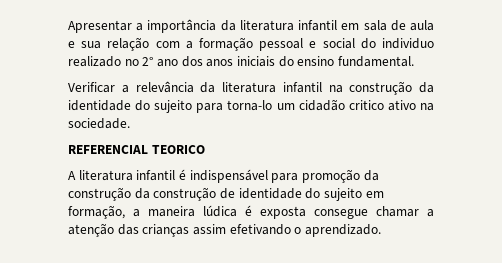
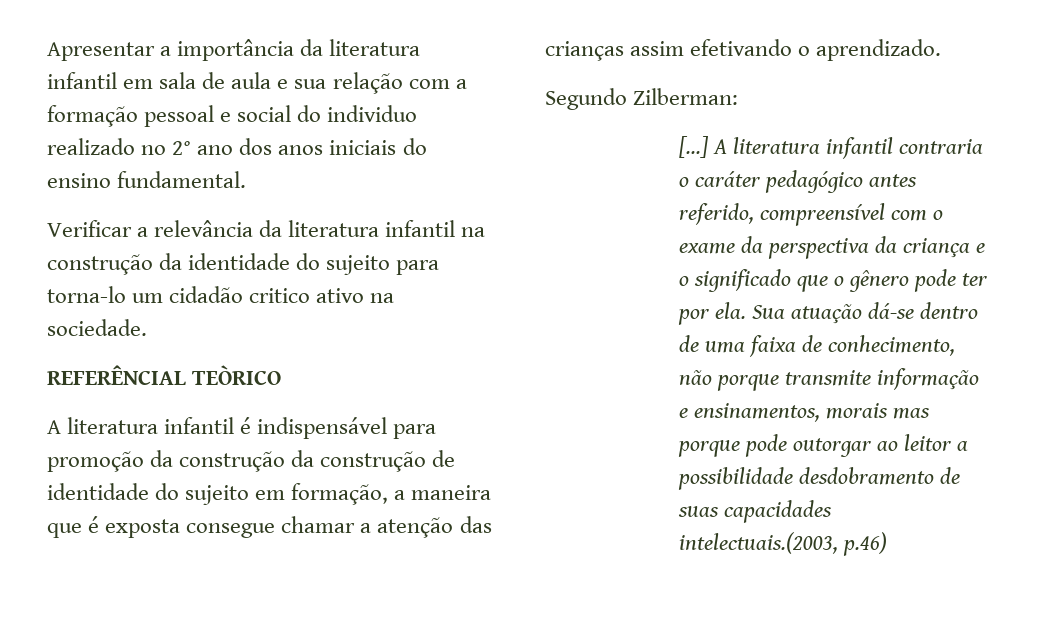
- REFERENCIAL TEORICO
+ REFERÊNCIAL TEÒRICO
- A literatura infantil é indispensável para promoção da construção da construção de identidade do sujeito em formação, a maneira lúdica é exposta consegue chamar a atenção das crianças assim efetivando o aprendizado.
+ A literatura infantil é indispensável para promoção da construção da construção de identidade do sujeito em formação, a maneira que é exposta consegue chamar a atenção das crianças assim efetivando o aprendizado.
+ Segundo Zilberman:
+ [...] A literatura infantil contraria o caráter pedagógico antes referido, compreensível com o exame da perspectiva da criança e o significado que o gênero pode ter por ela. Sua atuação dá-se dentro de uma faixa de conhecimento, não porque transmite informação e ensinamentos, morais mas porque pode outorgar ao leitor a possibilidade desdobramento de suas capacidades intelectuais.(2003, p.46)

